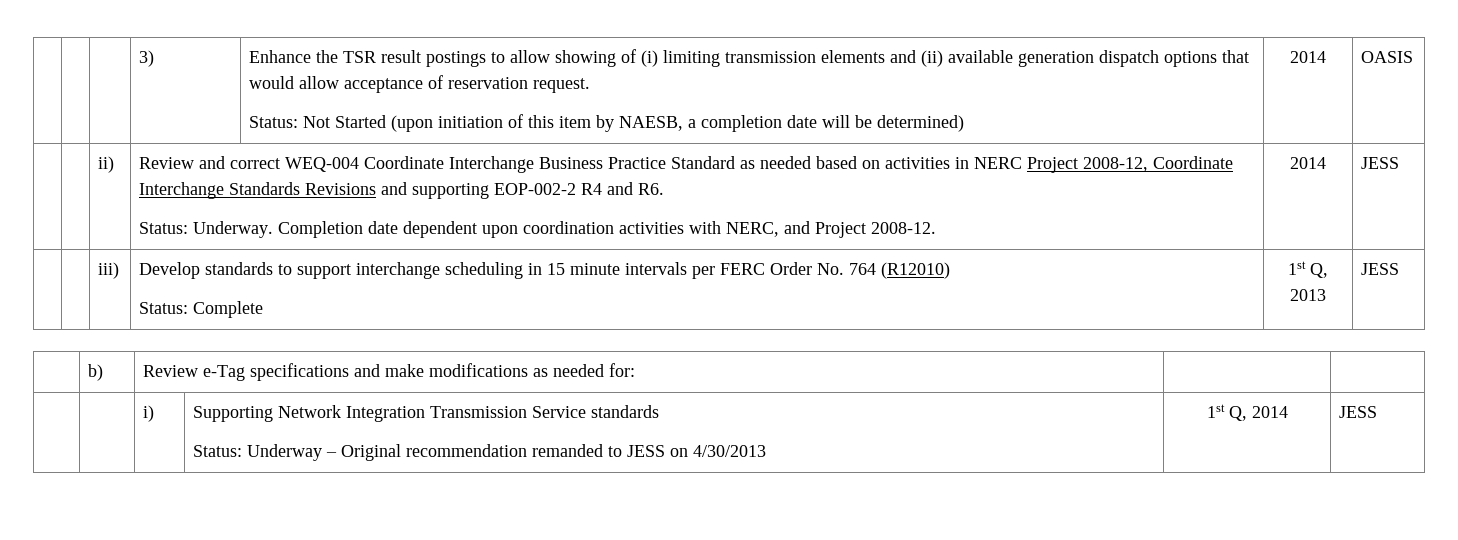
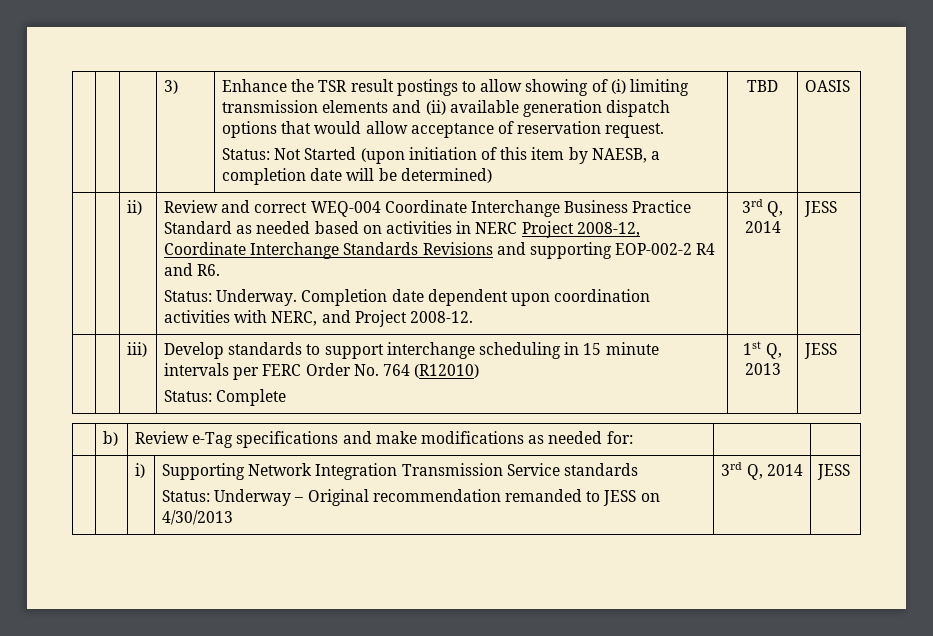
- Status: Not Started (upon initiation of this item by NAESB, a completion date will be determined) | 2014
+ Status: Not Started (upon initiation of this item by NAESB, a completion date will be determined) | TBD
- Completion date dependent upon coordination activities with NERC, and Project 2008-12. | 2014
+ Completion date dependent upon coordination activities with NERC, and Project 2008-12. | 3rd Q, 2014
  | | i) | Supporting Network Integration Transmission Service standards
- Status: Underway – Original recommendation remanded to JESS on 4/30/2013 | 1st Q, 2014 | JESS
+ Status: Underway – Original recommendation remanded to JESS on 4/30/2013 | 3rd Q, 2014 | JESS

